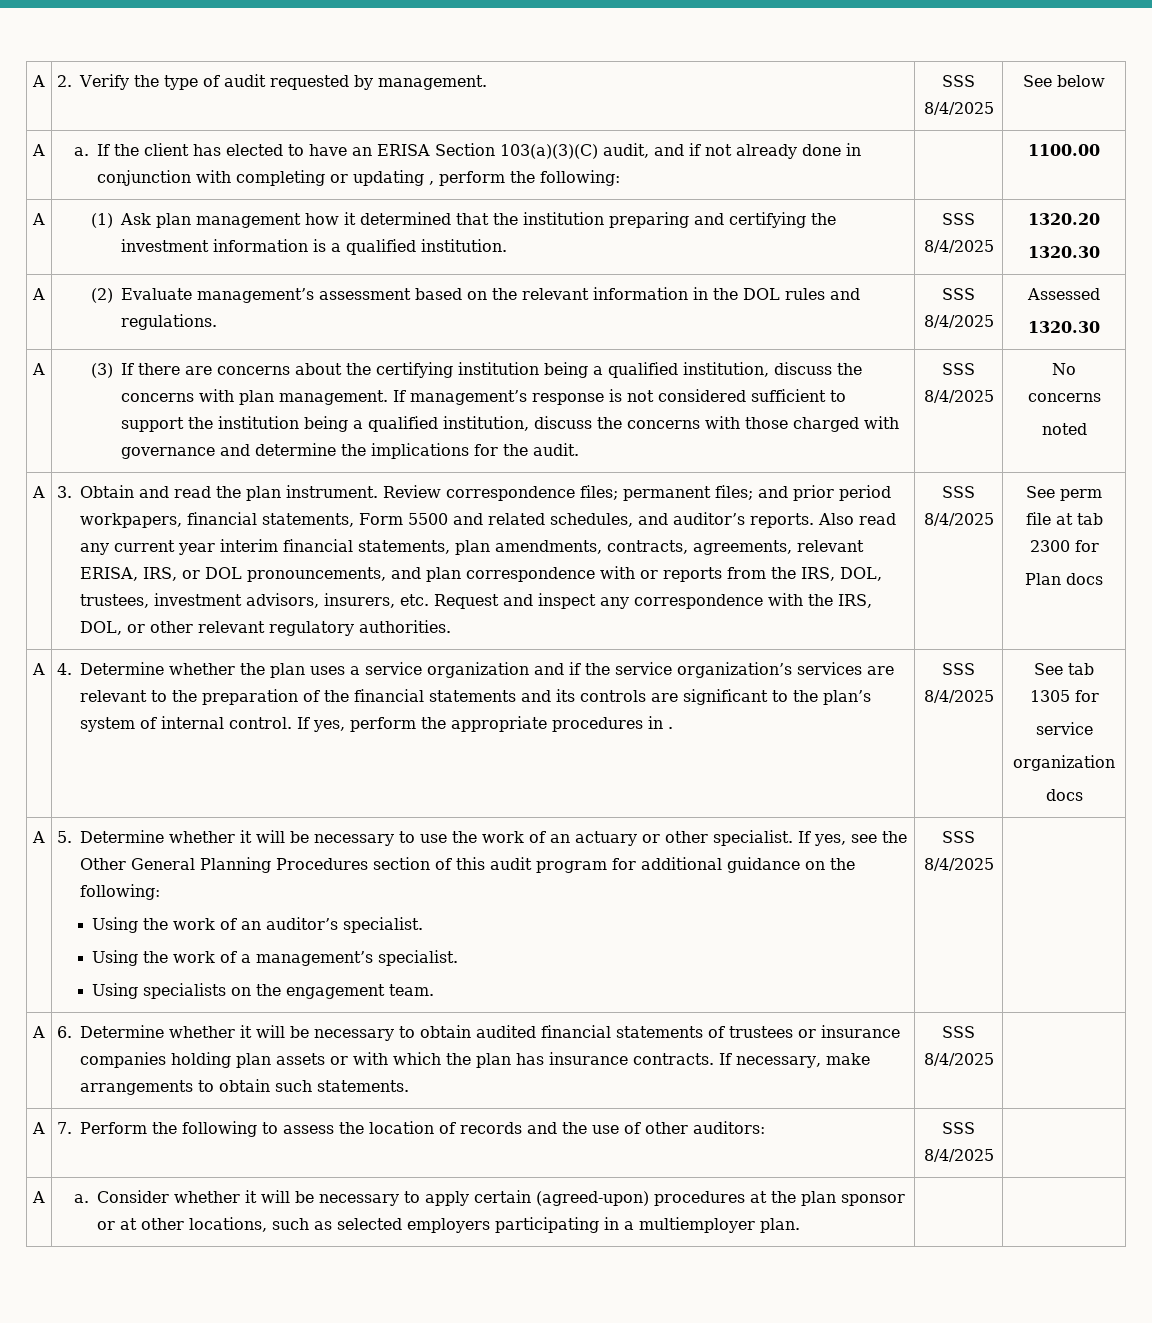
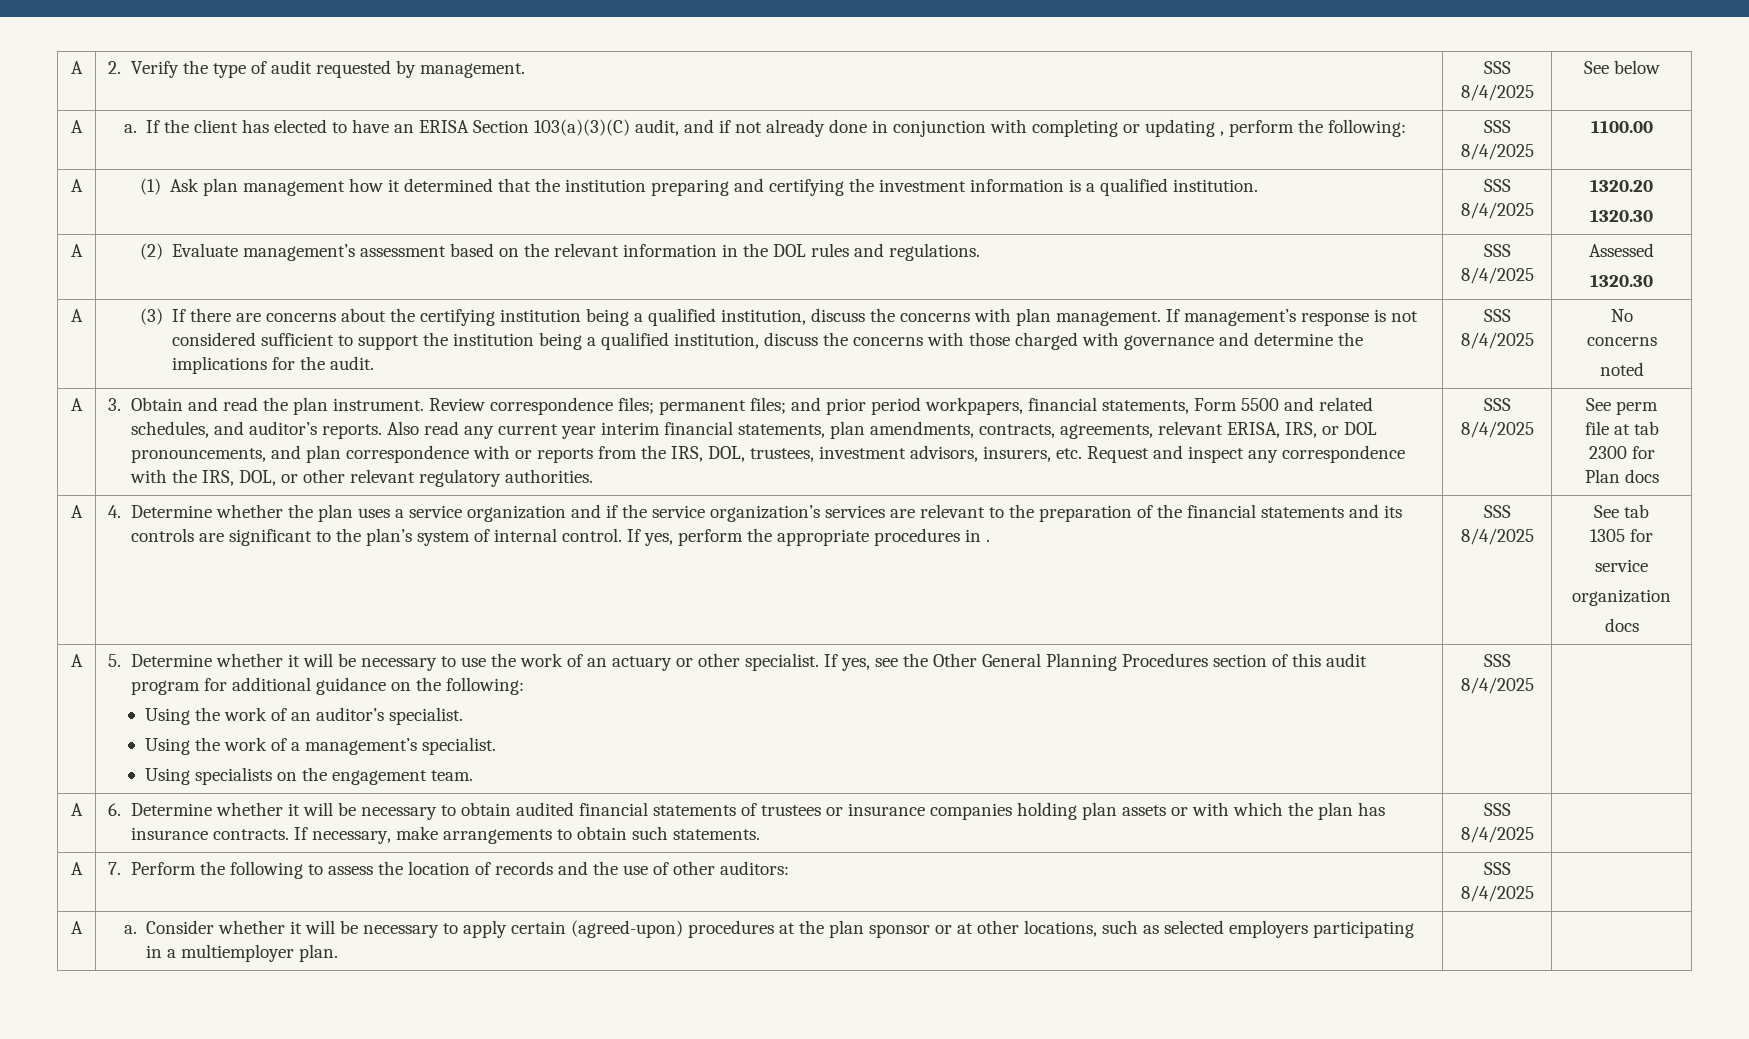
- A | a. If the client has elected to have an ERISA Section 103(a)(3)(C) audit, and if not already done in conjunction with completing or updating , perform the following: | | 1100.00
+ A | a. If the client has elected to have an ERISA Section 103(a)(3)(C) audit, and if not already done in conjunction with completing or updating , perform the following: | SSS 8/4/2025 | 1100.00

